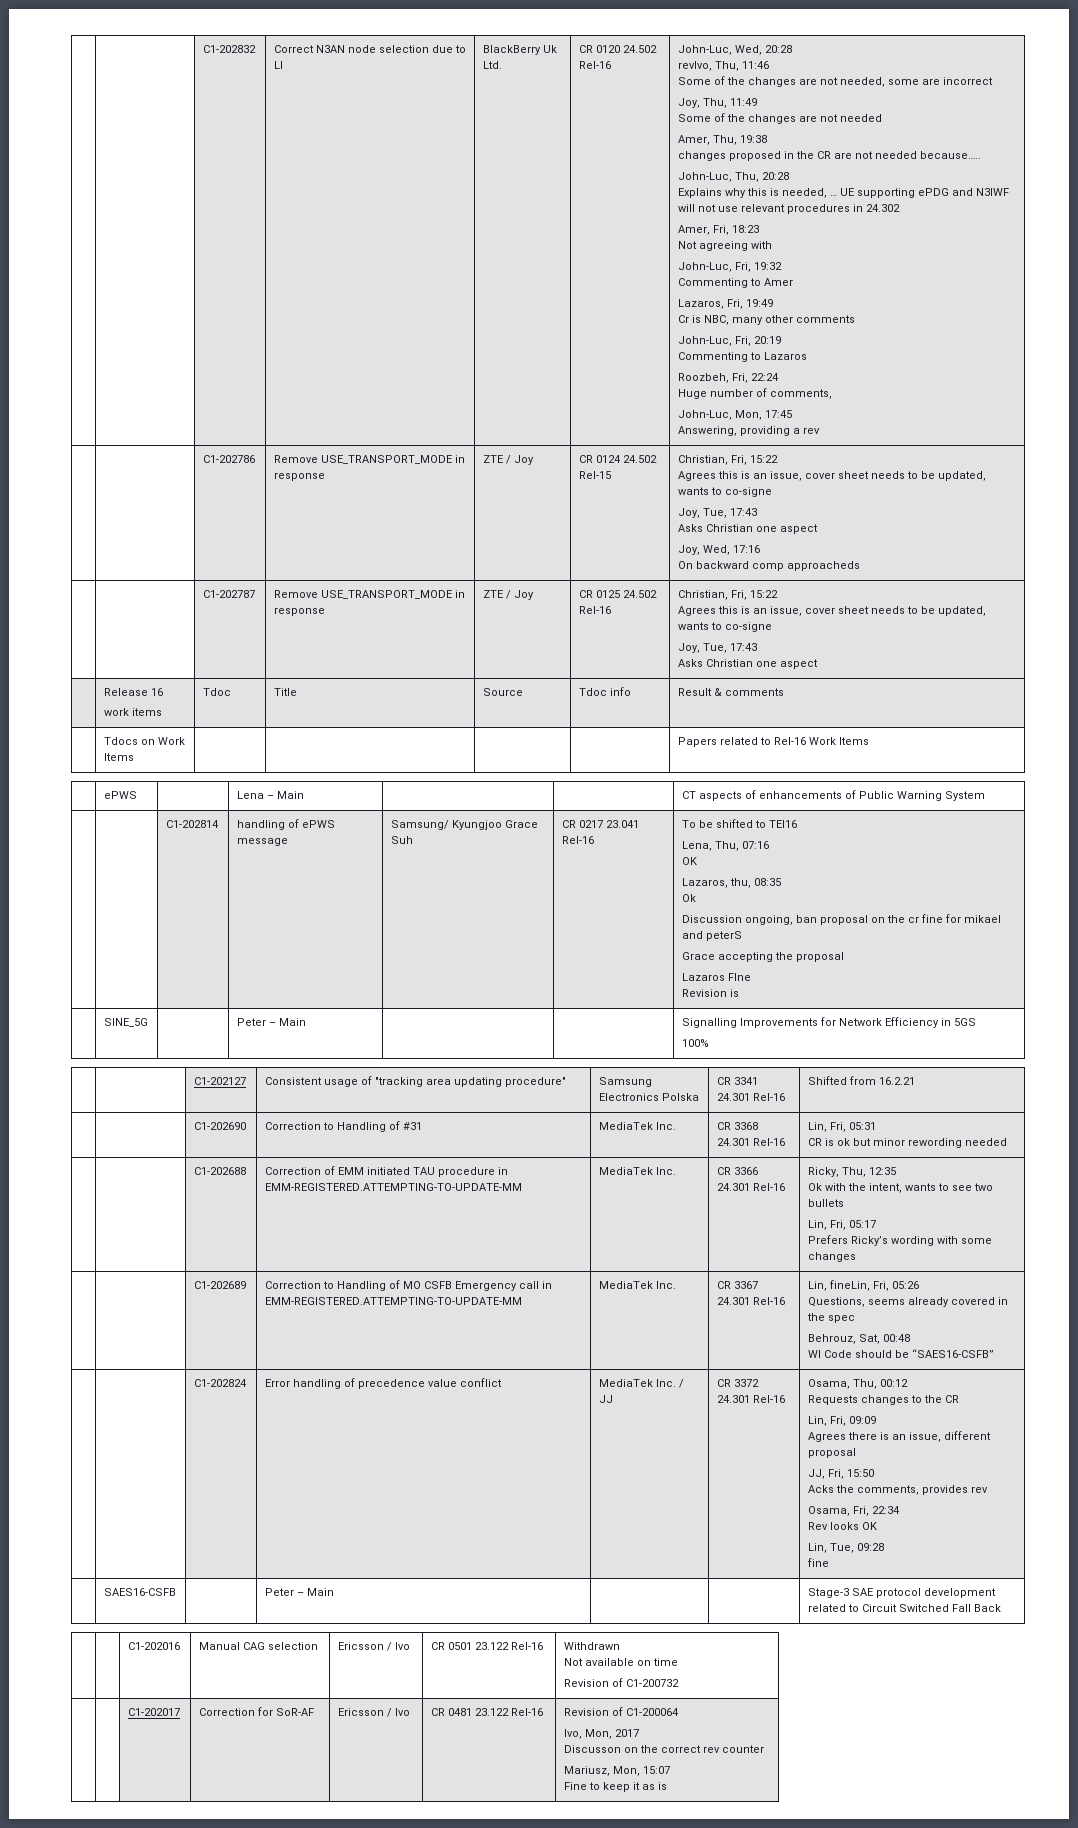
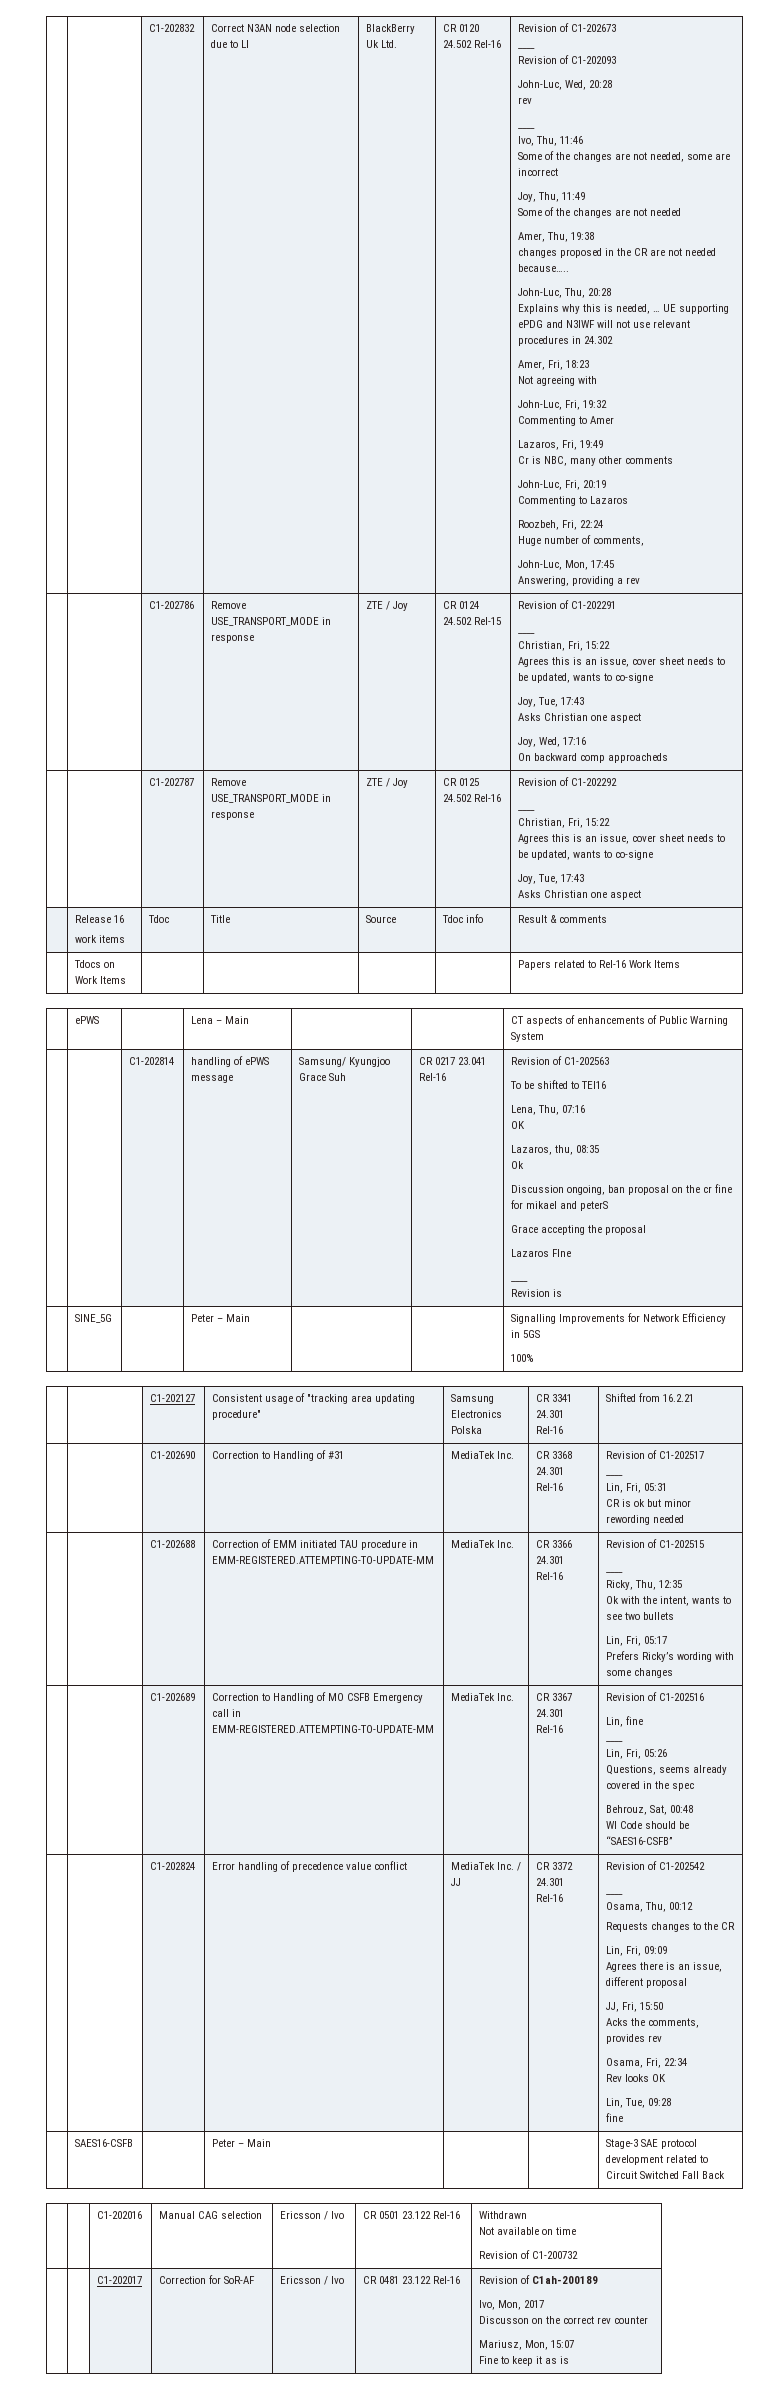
+ Revision of C1-202673
+ ____
+ Revision of C1-202093
  John-Luc, Wed, 20:28
- revIvo, Thu, 11:46
+ rev
+ ____
+ Ivo, Thu, 11:46
+ Revision of C1-202291
+ ____
- | | C1-202787 | Remove USE_TRANSPORT_MODE in response | ZTE / Joy | CR 0125 24.502 Rel-16 | Christian, Fri, 15:22
+ | | C1-202787 | Remove USE_TRANSPORT_MODE in response | ZTE / Joy | CR 0125 24.502 Rel-16 | Revision of C1-202292
+ ____
+ Christian, Fri, 15:22
+ Revision of C1-202563
  Lazaros FIne
+ ____
- | | C1-202690 | Correction to Handling of #31 | MediaTek Inc. | CR 3368 24.301 Rel-16 | Lin, Fri, 05:31
+ | | C1-202690 | Correction to Handling of #31 | MediaTek Inc. | CR 3368 24.301 Rel-16 | Revision of C1-202517
+ ____
+ Lin, Fri, 05:31
- | | C1-202688 | Correction of EMM initiated TAU procedure in EMM-REGISTERED.ATTEMPTING-TO-UPDATE-MM | MediaTek Inc. | CR 3366 24.301 Rel-16 | Ricky, Thu, 12:35
+ | | C1-202688 | Correction of EMM initiated TAU procedure in EMM-REGISTERED.ATTEMPTING-TO-UPDATE-MM | MediaTek Inc. | CR 3366 24.301 Rel-16 | Revision of C1-202515
+ ____
+ Ricky, Thu, 12:35
- Lin, fineLin, Fri, 05:26
+ Revision of C1-202516
+ Lin, fine
+ ____
+ Lin, Fri, 05:26
+ Revision of C1-202542
+ ____
- | | C1-202017 | Correction for SoR-AF | Ericsson / Ivo | CR 0481 23.122 Rel-16 | Revision of C1-200064
+ | | C1-202017 | Correction for SoR-AF | Ericsson / Ivo | CR 0481 23.122 Rel-16 | Revision of C1ah-200189

